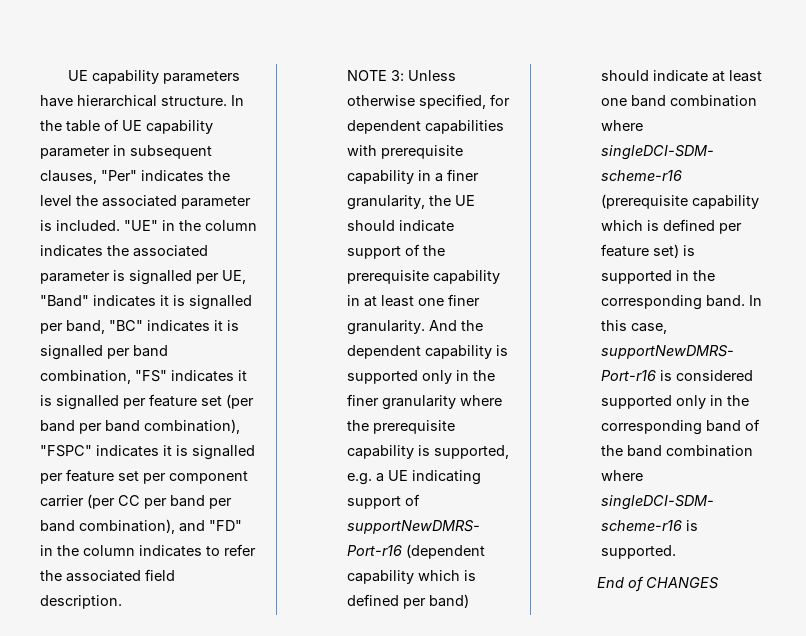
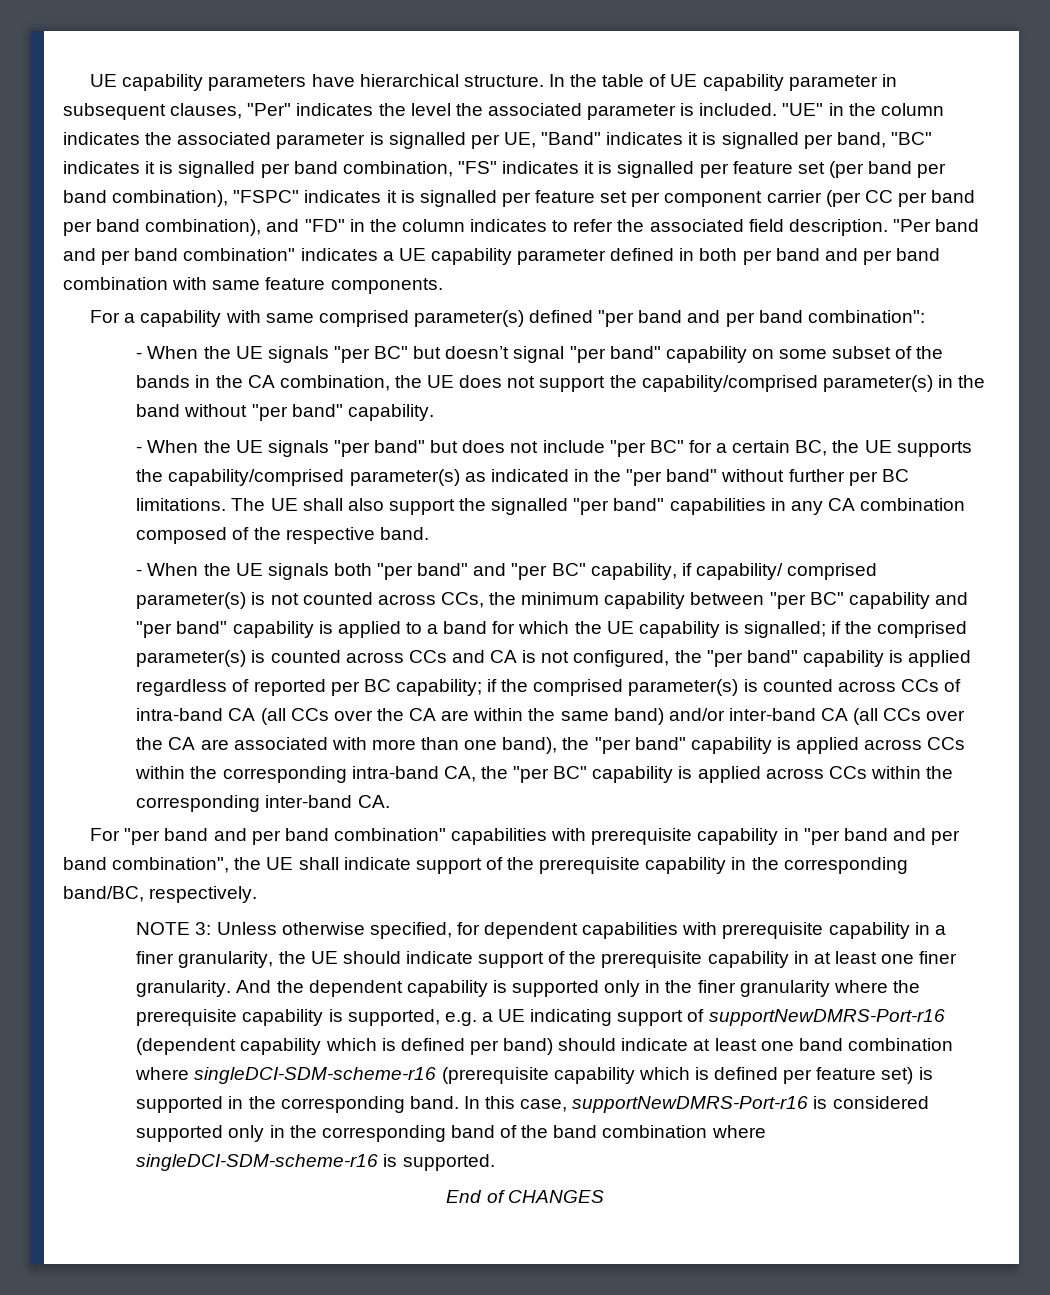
+ "Per band and per band combination" indicates a UE capability parameter defined in both per band and per band combination with same feature components.
+ For a capability with same comprised parameter(s) defined "per band and per band combination":
+ - When the UE signals "per BC" but doesn’t signal "per band" capability on some subset of the bands in the CA combination, the UE does not support the capability/comprised parameter(s) in the band without "per band" capability.
+ - When the UE signals "per band" but does not include "per BC" for a certain BC, the UE supports the capability/comprised parameter(s) as indicated in the "per band" without further per BC limitations. The UE shall also support the signalled "per band" capabilities in any CA combination composed of the respective band.
+ - When the UE signals both "per band" and "per BC" capability, if capability/ comprised parameter(s) is not counted across CCs, the minimum capability between "per BC" capability and "per band" capability is applied to a band for which the UE capability is signalled; if the comprised parameter(s) is counted across CCs and CA is not configured, the "per band" capability is applied regardless of reported per BC capability; if the comprised parameter(s) is counted across CCs of intra-band CA (all CCs over the CA are within the same band) and/or inter-band CA (all CCs over the CA are associated with more than one band), the "per band" capability is applied across CCs within the corresponding intra-band CA, the "per BC" capability is applied across CCs within the corresponding inter-band CA.
+ For "per band and per band combination" capabilities with prerequisite capability in "per band and per band combination", the UE shall indicate support of the prerequisite capability in the corresponding band/BC, respectively.

